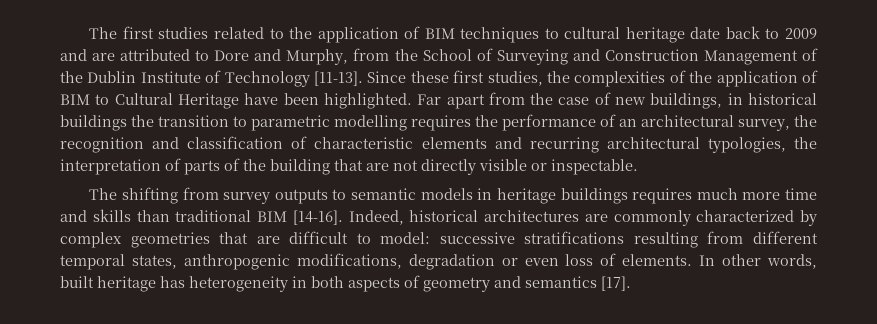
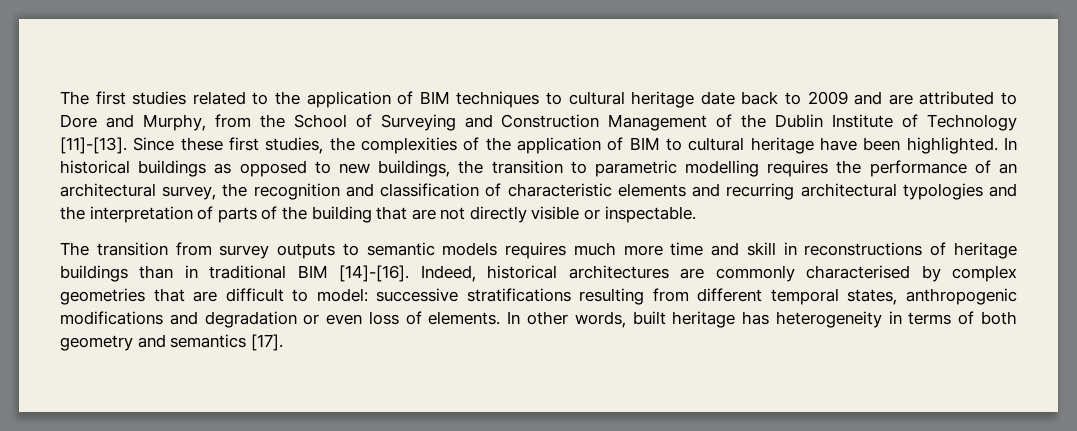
- The first studies related to the application of BIM techniques to cultural heritage date back to 2009 and are attributed to Dore and Murphy, from the School of Surveying and Construction Management of the Dublin Institute of Technology [11-13].
+ The first studies related to the application of BIM techniques to cultural heritage date back to 2009 and are attributed to Dore and Murphy, from the School of Surveying and Construction Management of the Dublin Institute of Technology [11]-[13].
- Since these first studies, the complexities of the application of BIM to Cultural Heritage have been highlighted.
+ Since these first studies, the complexities of the application of BIM to cultural heritage have been highlighted.
- Far apart from the case of new buildings, in historical buildings the transition to parametric modelling requires the performance of an architectural survey, the recognition and classification of characteristic elements and recurring architectural typologies, the interpretation of parts of the building that are not directly visible or inspectable.
+ In historical buildings as opposed to new buildings, the transition to parametric modelling requires the performance of an architectural survey, the recognition and classification of characteristic elements and recurring architectural typologies and the interpretation of parts of the building that are not directly visible or inspectable.
- The shifting from survey outputs to semantic models in heritage buildings requires much more time and skills than traditional BIM [14-16].
+ The transition from survey outputs to semantic models requires much more time and skill in reconstructions of heritage buildings than in traditional BIM [14]-[16].
- Indeed, historical architectures are commonly characterized by complex geometries that are difficult to model: successive stratifications resulting from different temporal states, anthropogenic modifications, degradation or even loss of elements.
+ Indeed, historical architectures are commonly characterised by complex geometries that are difficult to model: successive stratifications resulting from different temporal states, anthropogenic modifications and degradation or even loss of elements.
- In other words, built heritage has heterogeneity in both aspects of geometry and semantics [17].
+ In other words, built heritage has heterogeneity in terms of both geometry and semantics [17].

